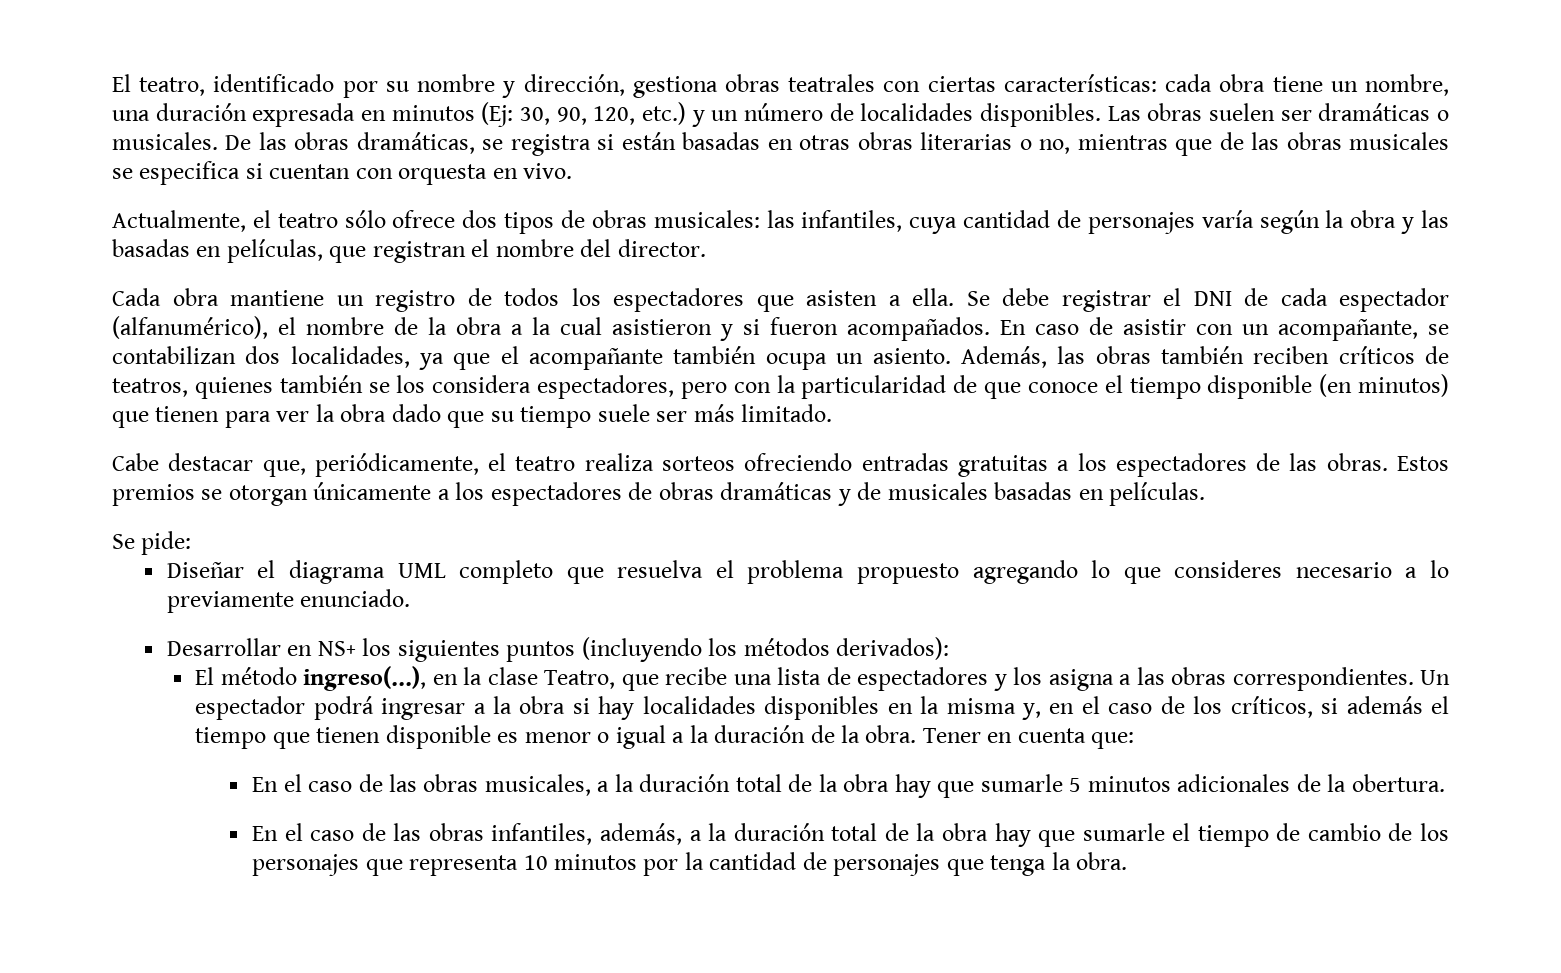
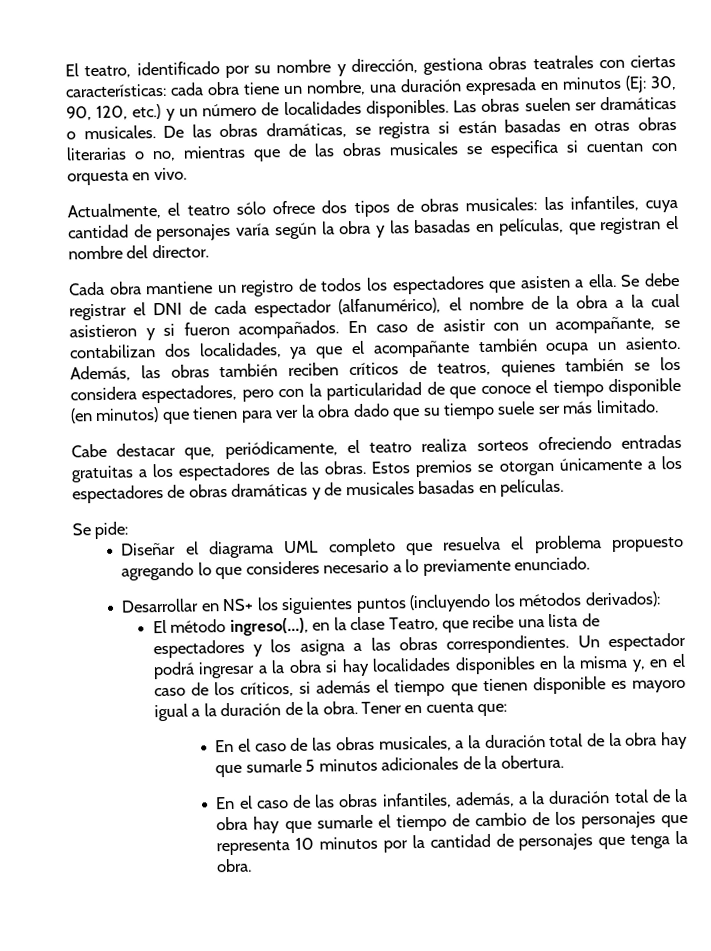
- Un espectador podrá ingresar a la obra si hay localidades disponibles en la misma y, en el caso de los críticos, si además el tiempo que tienen disponible es menor o igual a la duración de la obra.
+ Un espectador podrá ingresar a la obra si hay localidades disponibles en la misma y, en el caso de los críticos, si además el tiempo que tienen disponible es mayoro igual a la duración de la obra.

